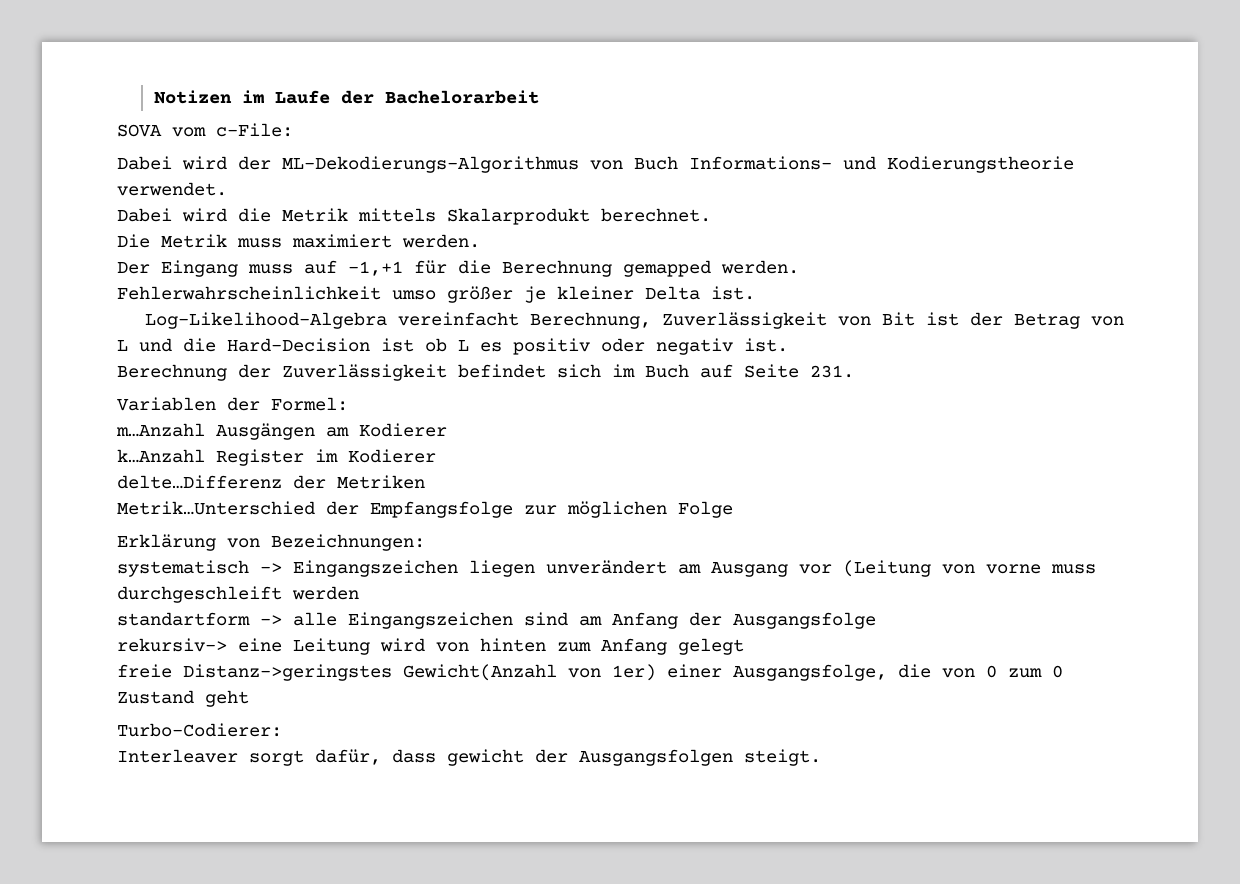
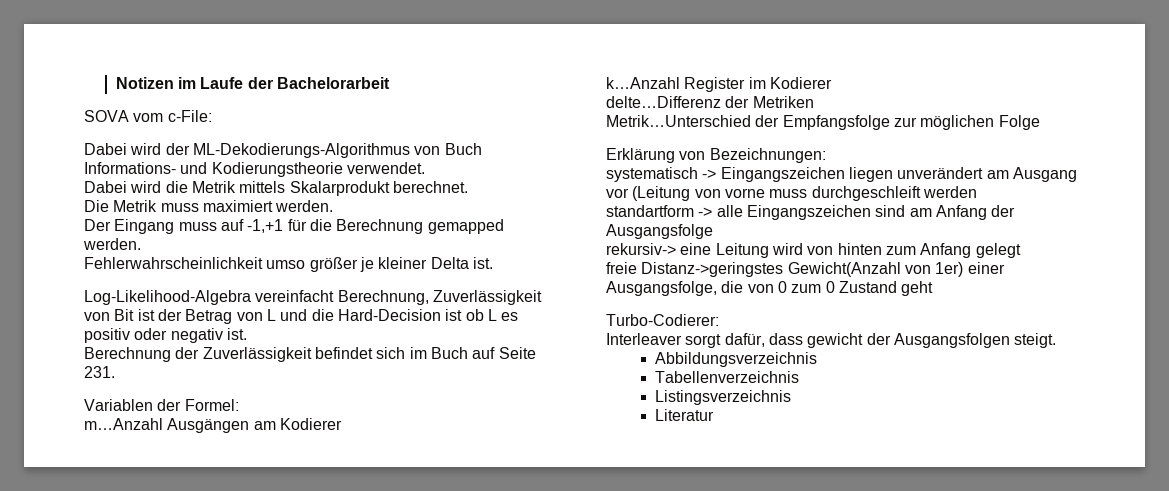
+ Abbildungsverzeichnis
+ Tabellenverzeichnis
+ Listingsverzeichnis
+ Literatur

